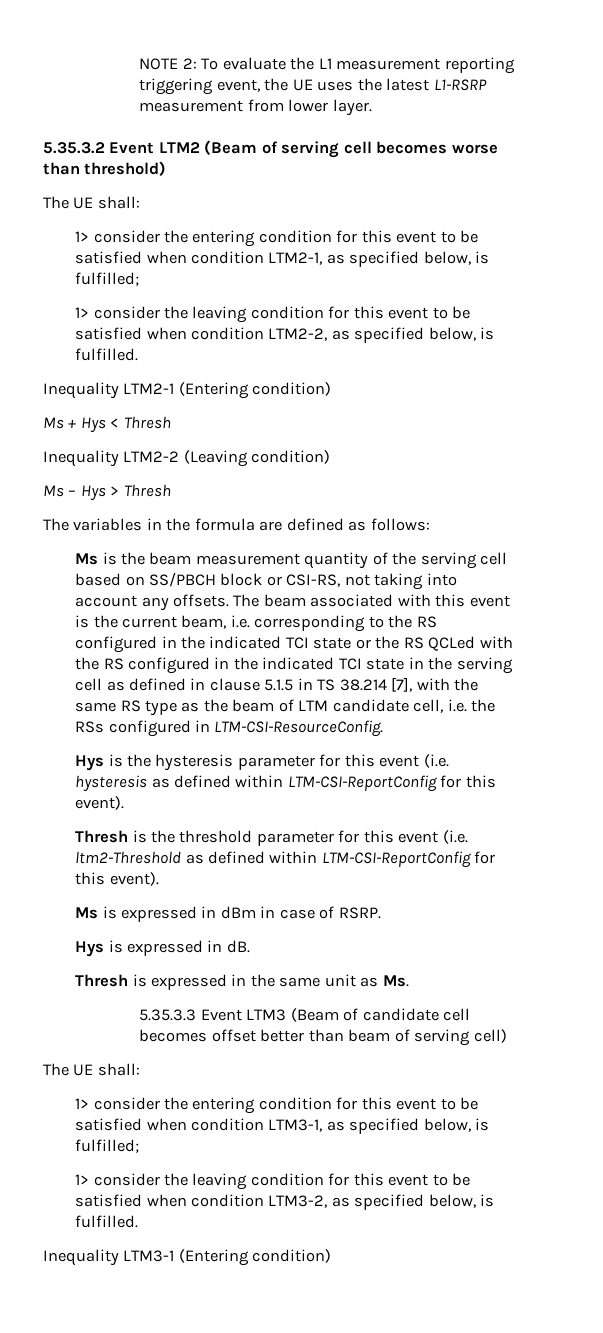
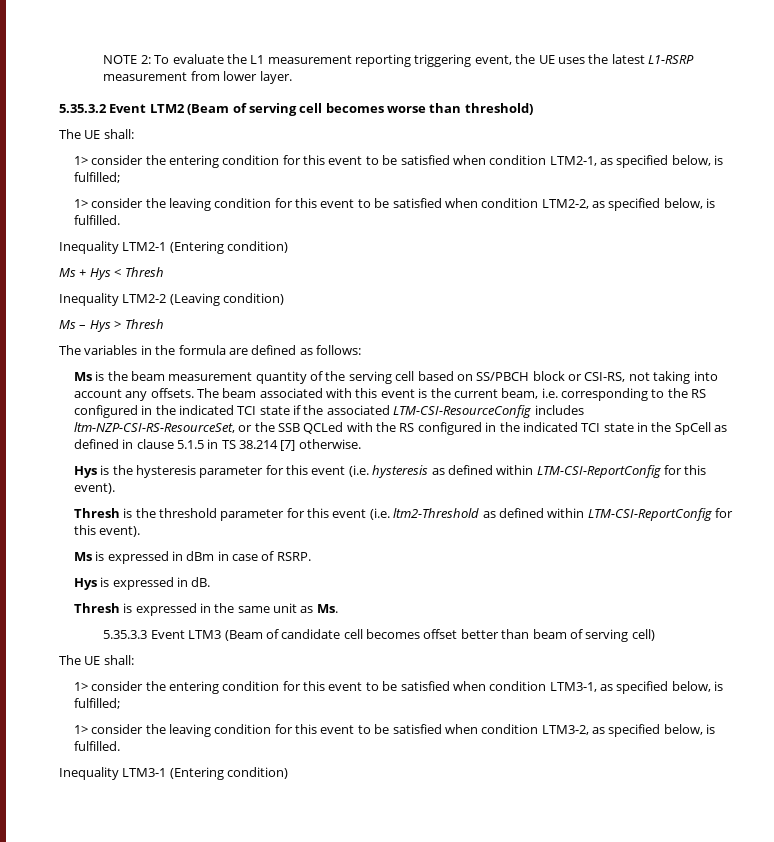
- The beam associated with this event is the current beam, i.e. corresponding to the RS configured in the indicated TCI state or the RS QCLed with the RS configured in the indicated TCI state in the serving cell as defined in clause 5.1.5 in TS 38.214 [7], with the same RS type as the beam of LTM candidate cell, i.e. the RSs configured in LTM-CSI-ResourceConfig.
+ The beam associated with this event is the current beam, i.e. corresponding to the RS configured in the indicated TCI state if the associated LTM-CSI-ResourceConfig includes ltm-NZP-CSI-RS-ResourceSet, or the SSB QCLed with the RS configured in the indicated TCI state in the SpCell as defined in clause 5.1.5 in TS 38.214 [7] otherwise.

